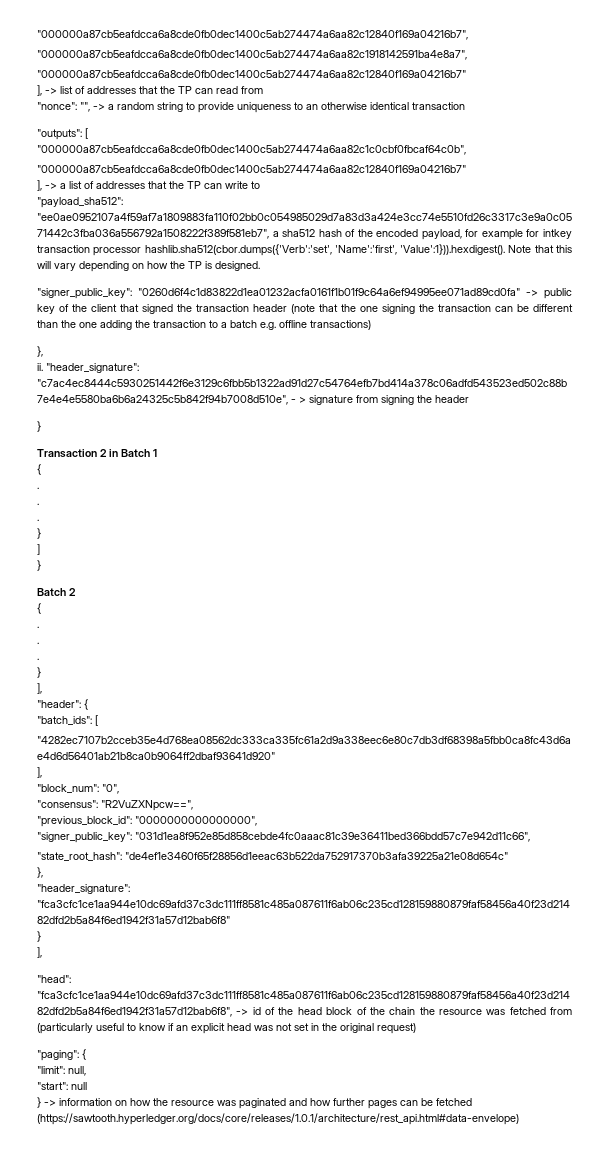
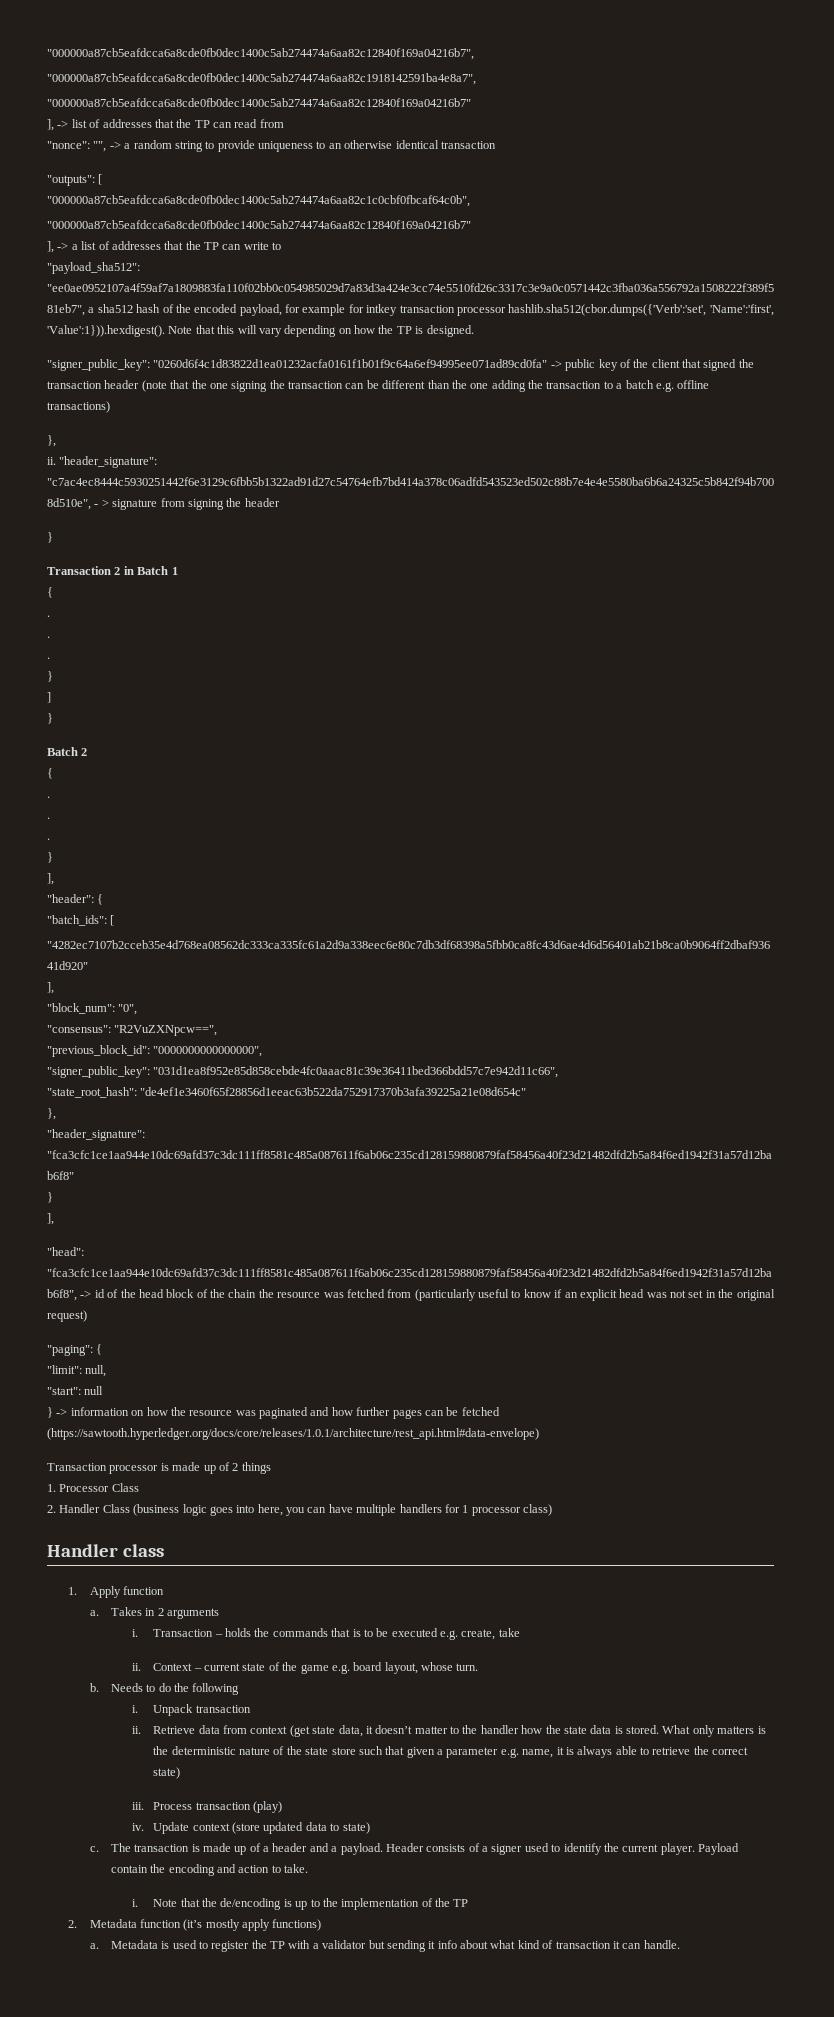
+ Transaction processor is made up of 2 things
+ 1. Processor Class
+ 2. Handler Class (business logic goes into here, you can have multiple handlers for 1 processor class)
+ Handler class
+ 1. Apply function
+ a. Takes in 2 arguments
+ i. Transaction – holds the commands that is to be executed e.g. create, take
+ ii. Context – current state of the game e.g. board layout, whose turn.
+ b. Needs to do the following
+ i. Unpack transaction
+ ii. Retrieve data from context (get state data, it doesn’t matter to the handler how the state data is stored. What only matters is the deterministic nature of the state store such that given a parameter e.g. name, it is always able to retrieve the correct state)
+ iii. Process transaction (play)
+ iv. Update context (store updated data to state)
+ c. The transaction is made up of a header and a payload. Header consists of a signer used to identify the current player. Payload contain the encoding and action to take.
+ i. Note that the de/encoding is up to the implementation of the TP
+ 2. Metadata function (it’s mostly apply functions)
+ a. Metadata is used to register the TP with a validator but sending it info about what kind of transaction it can handle.

